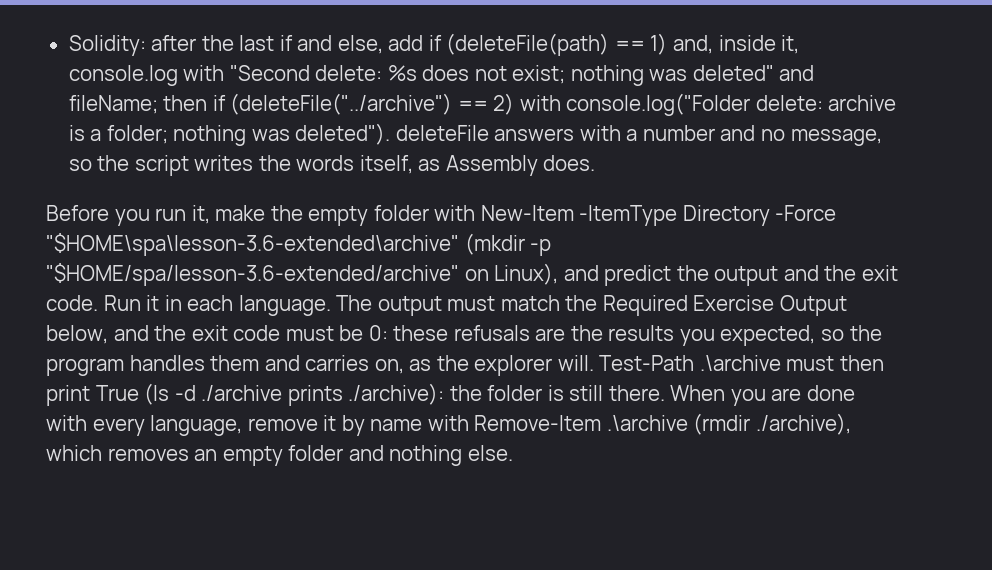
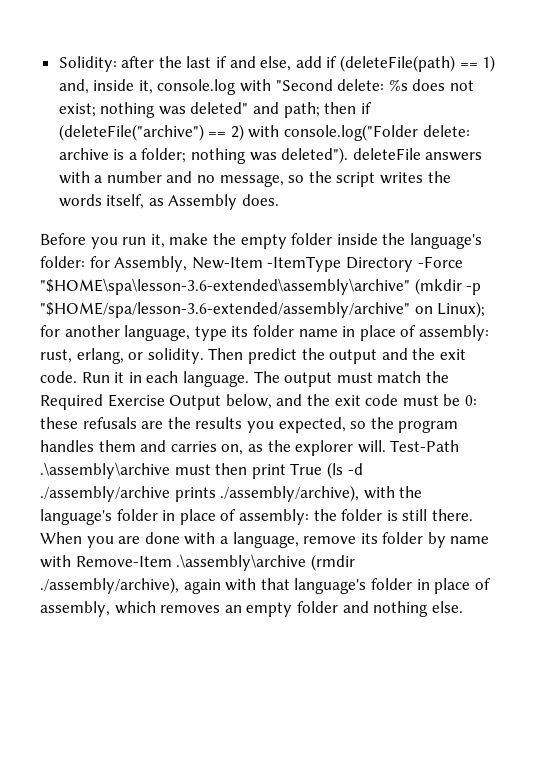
- Solidity: after the last if and else, add if (deleteFile(path) == 1) and, inside it, console.log with "Second delete: %s does not exist; nothing was deleted" and fileName; then if (deleteFile("../archive") == 2) with console.log("Folder delete: archive is a folder; nothing was deleted"). deleteFile answers with a number and no message, so the script writes the words itself, as Assembly does.
+ Solidity: after the last if and else, add if (deleteFile(path) == 1) and, inside it, console.log with "Second delete: %s does not exist; nothing was deleted" and path; then if (deleteFile("archive") == 2) with console.log("Folder delete: archive is a folder; nothing was deleted"). deleteFile answers with a number and no message, so the script writes the words itself, as Assembly does.
- Before you run it, make the empty folder with New-Item -ItemType Directory -Force "$HOME\spa\lesson-3.6-extended\archive" (mkdir -p "$HOME/spa/lesson-3.6-extended/archive" on Linux), and predict the output and the exit code.
+ Before you run it, make the empty folder inside the language's folder: for Assembly, New-Item -ItemType Directory -Force "$HOME\spa\lesson-3.6-extended\assembly\archive" (mkdir -p "$HOME/spa/lesson-3.6-extended/assembly/archive" on Linux); for another language, type its folder name in place of assembly: rust, erlang, or solidity. Then predict the output and the exit code.
- Test-Path .\archive must then print True (ls -d ./archive prints ./archive): the folder is still there.
+ Test-Path .\assembly\archive must then print True (ls -d ./assembly/archive prints ./assembly/archive), with the language's folder in place of assembly: the folder is still there.
- When you are done with every language, remove it by name with Remove-Item .\archive (rmdir ./archive), which removes an empty folder and nothing else.
+ When you are done with a language, remove its folder by name with Remove-Item .\assembly\archive (rmdir ./assembly/archive), again with that language's folder in place of assembly, which removes an empty folder and nothing else.

